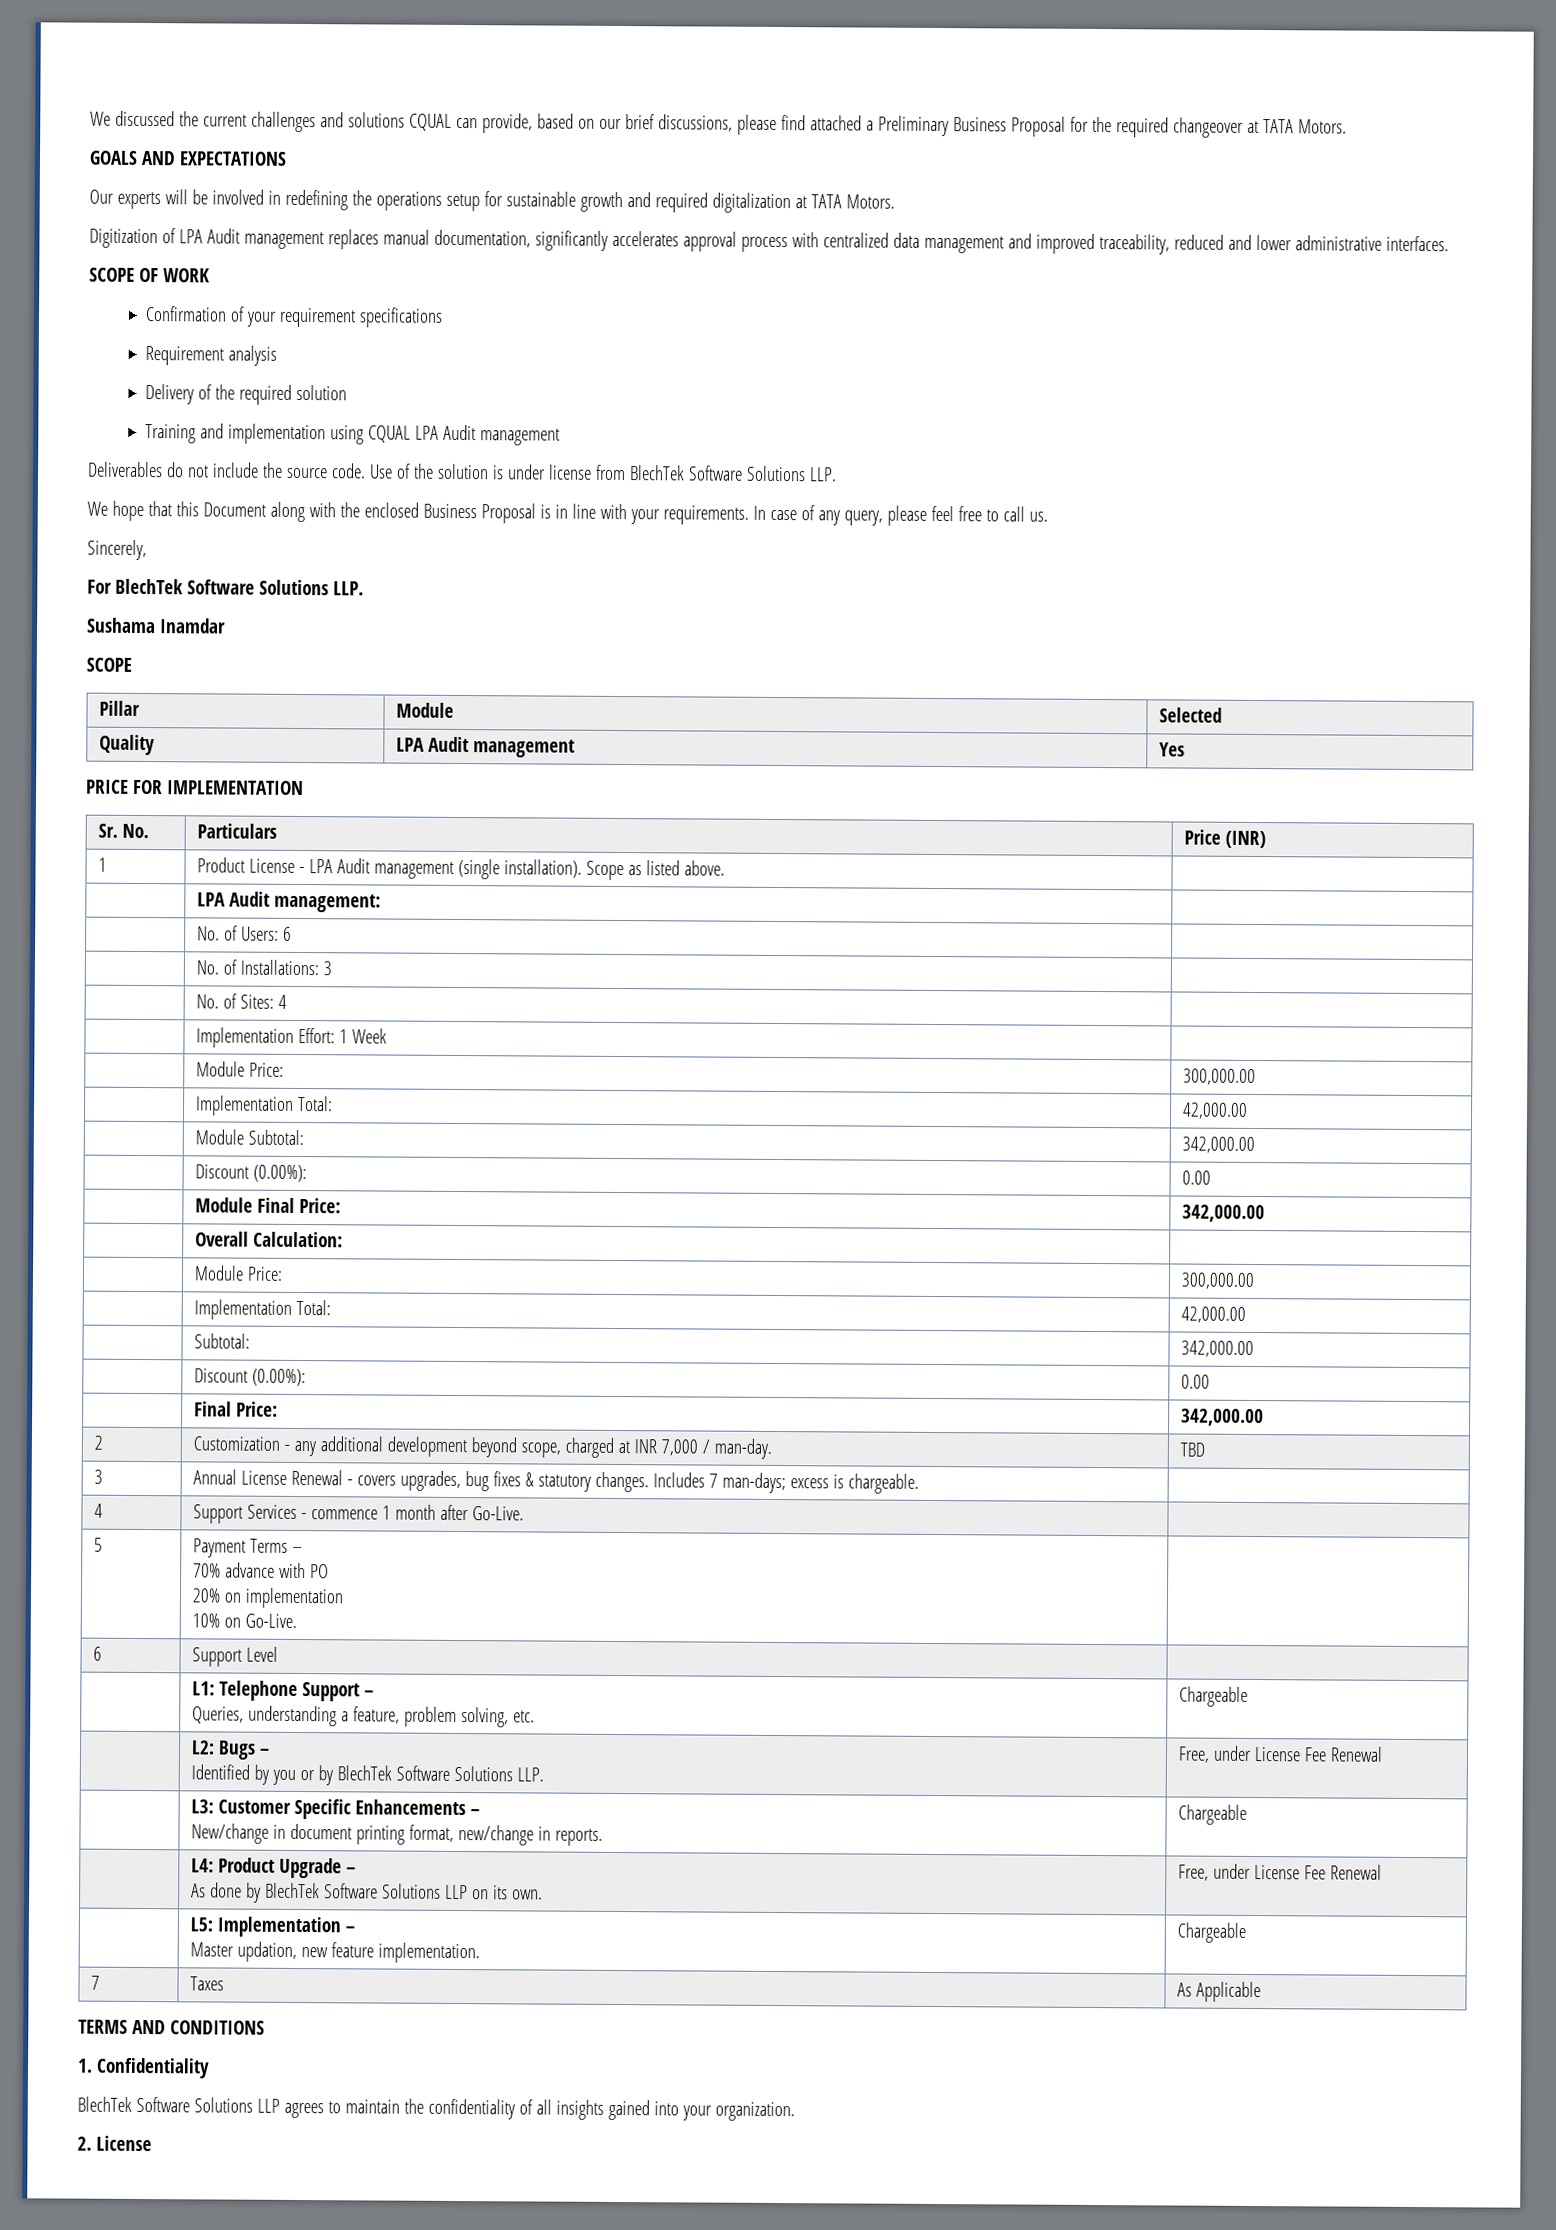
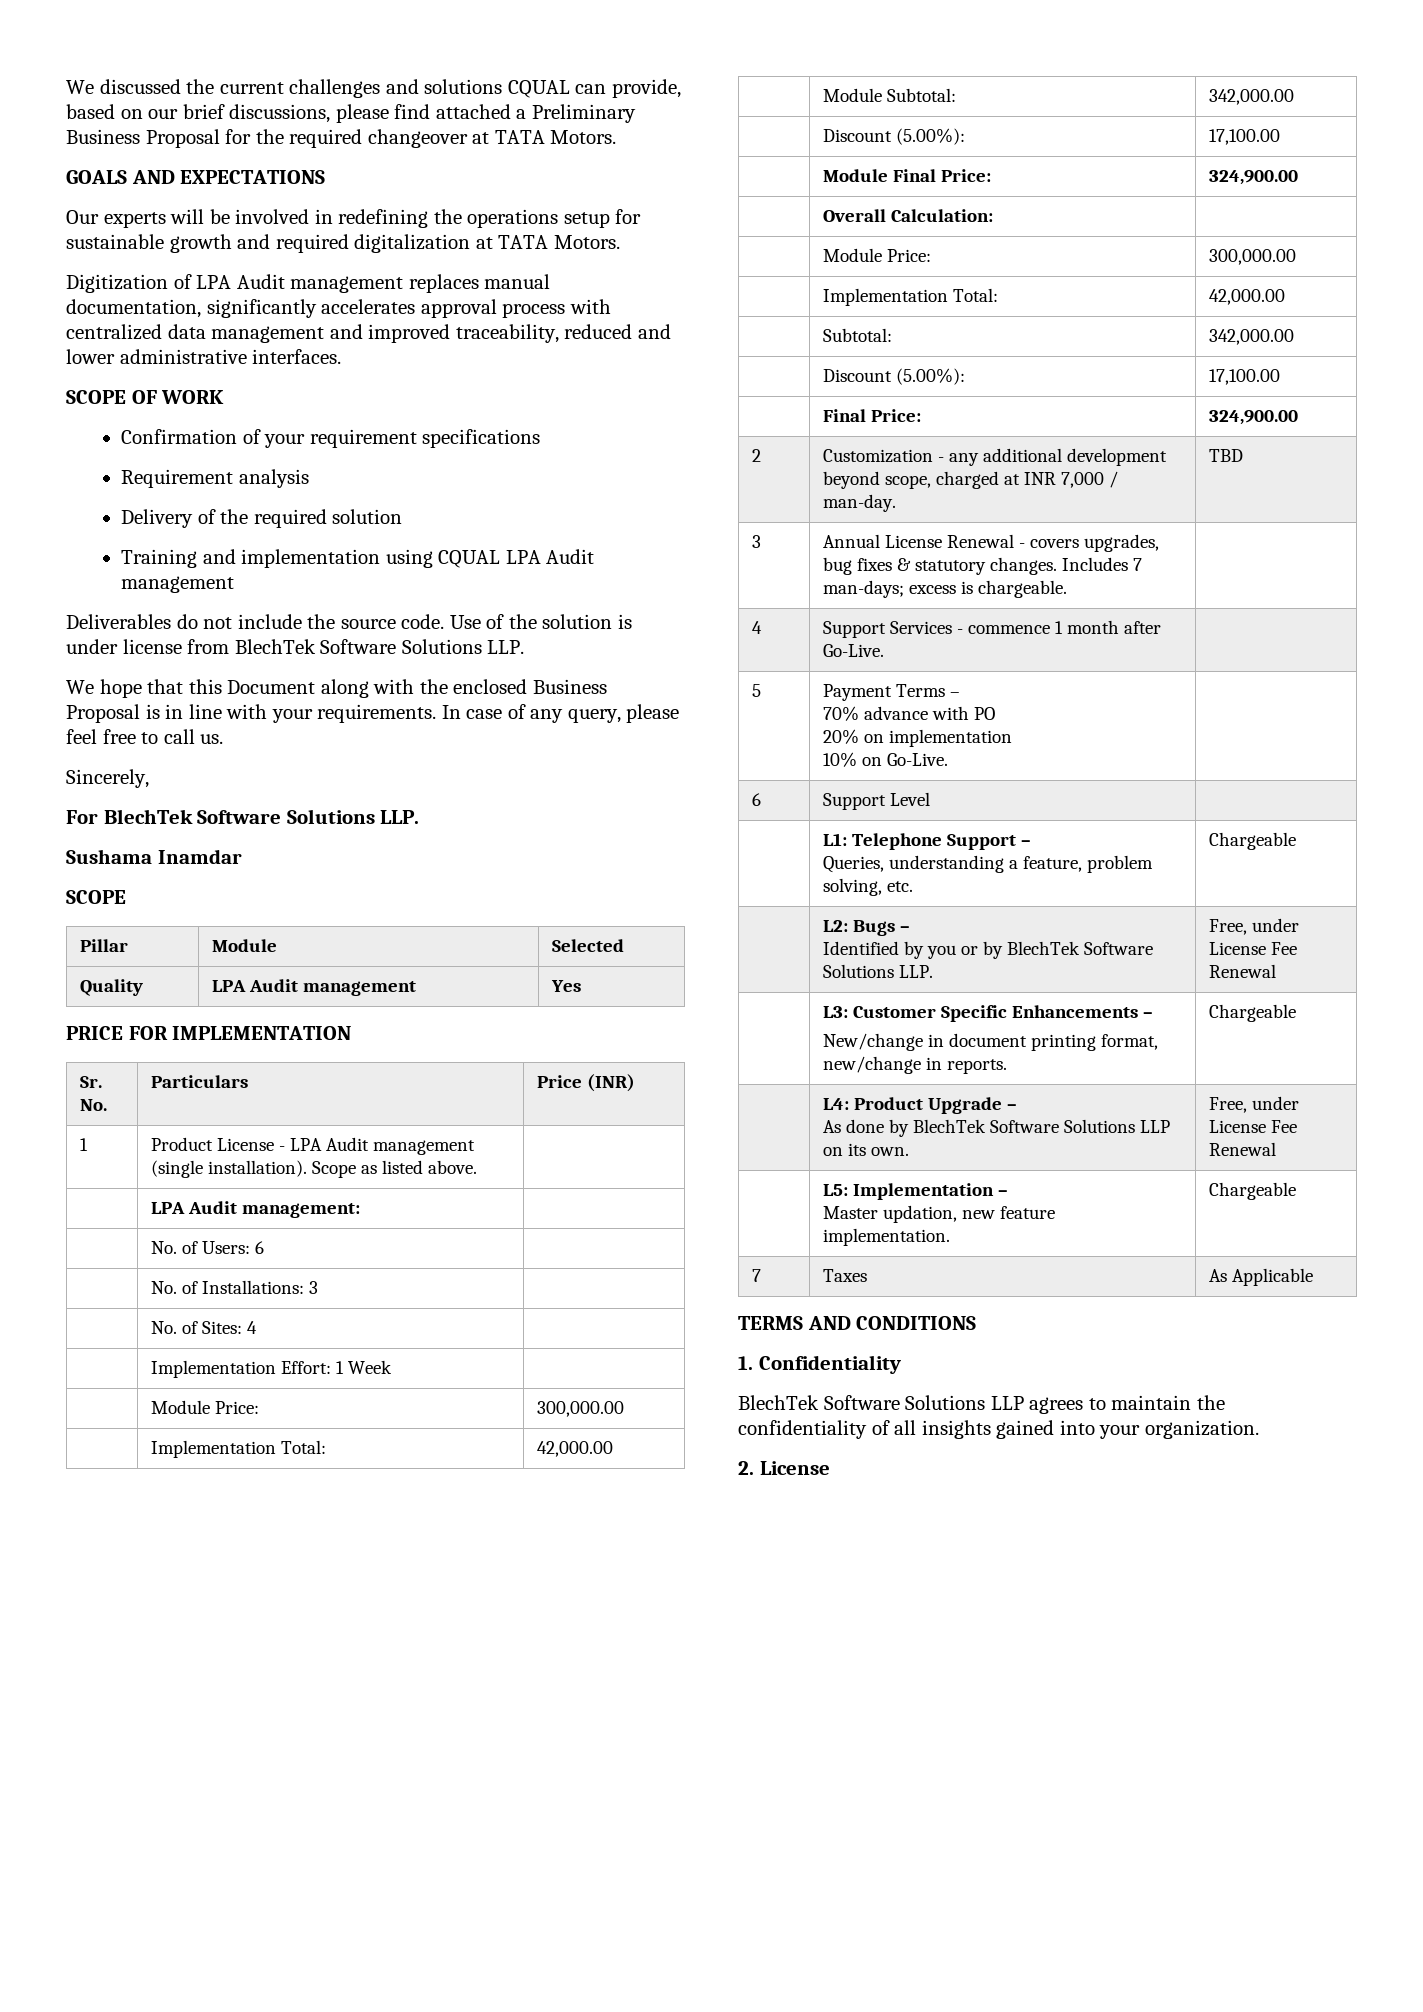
  | Module Subtotal: | 342,000.00
- | Discount (0.00%): | 0.00
+ | Discount (5.00%): | 17,100.00
- | Module Final Price: | 342,000.00
+ | Module Final Price: | 324,900.00
  | Subtotal: | 342,000.00
- | Discount (0.00%): | 0.00
- | Final Price: | 342,000.00
+ | Discount (5.00%): | 17,100.00
+ | Final Price: | 324,900.00

